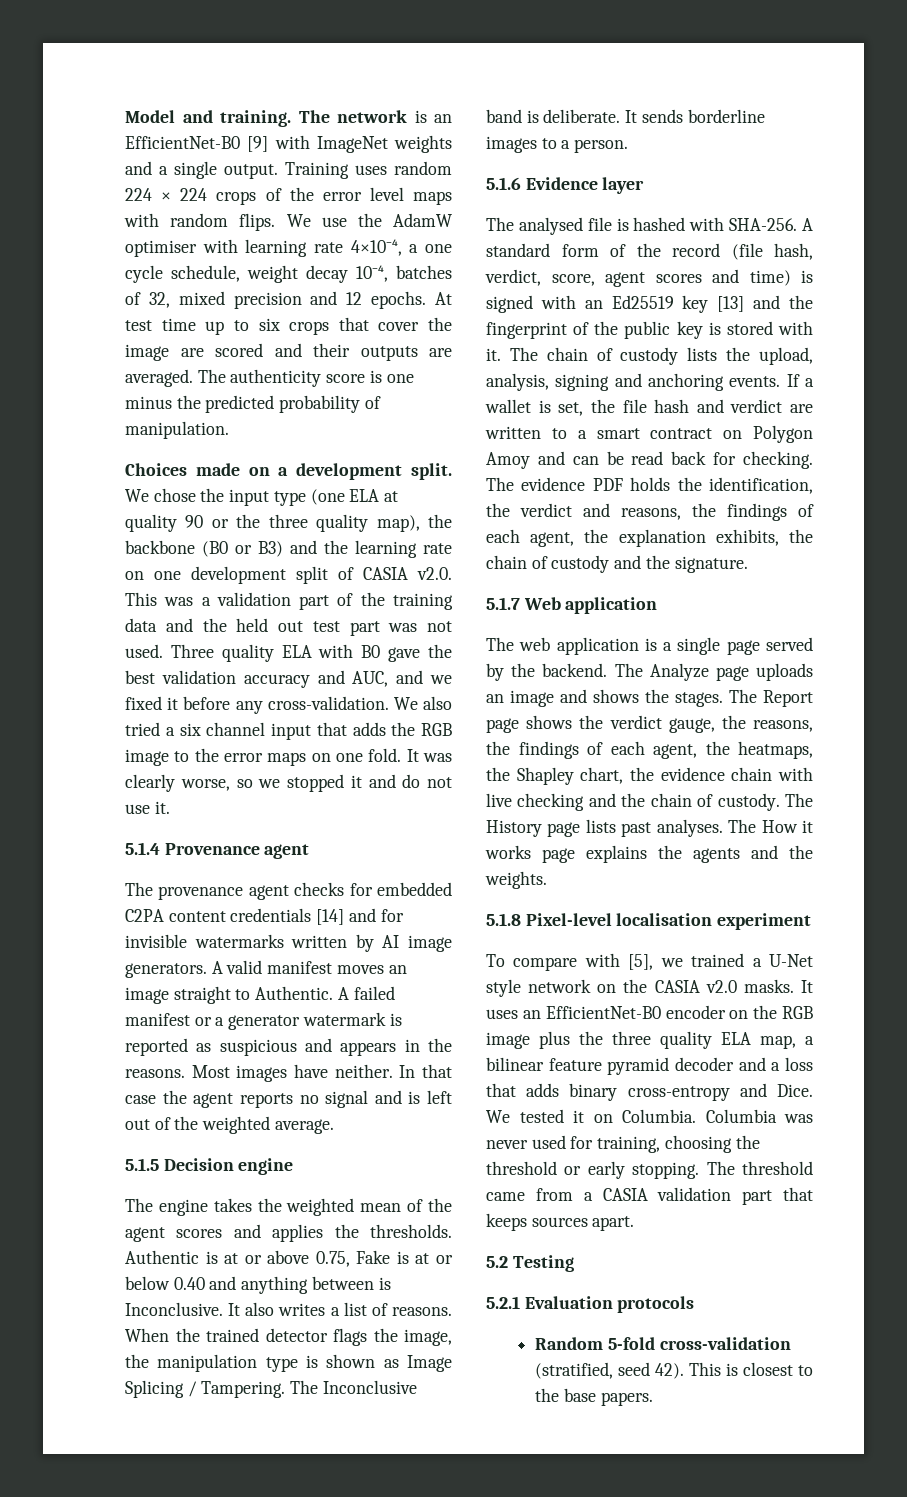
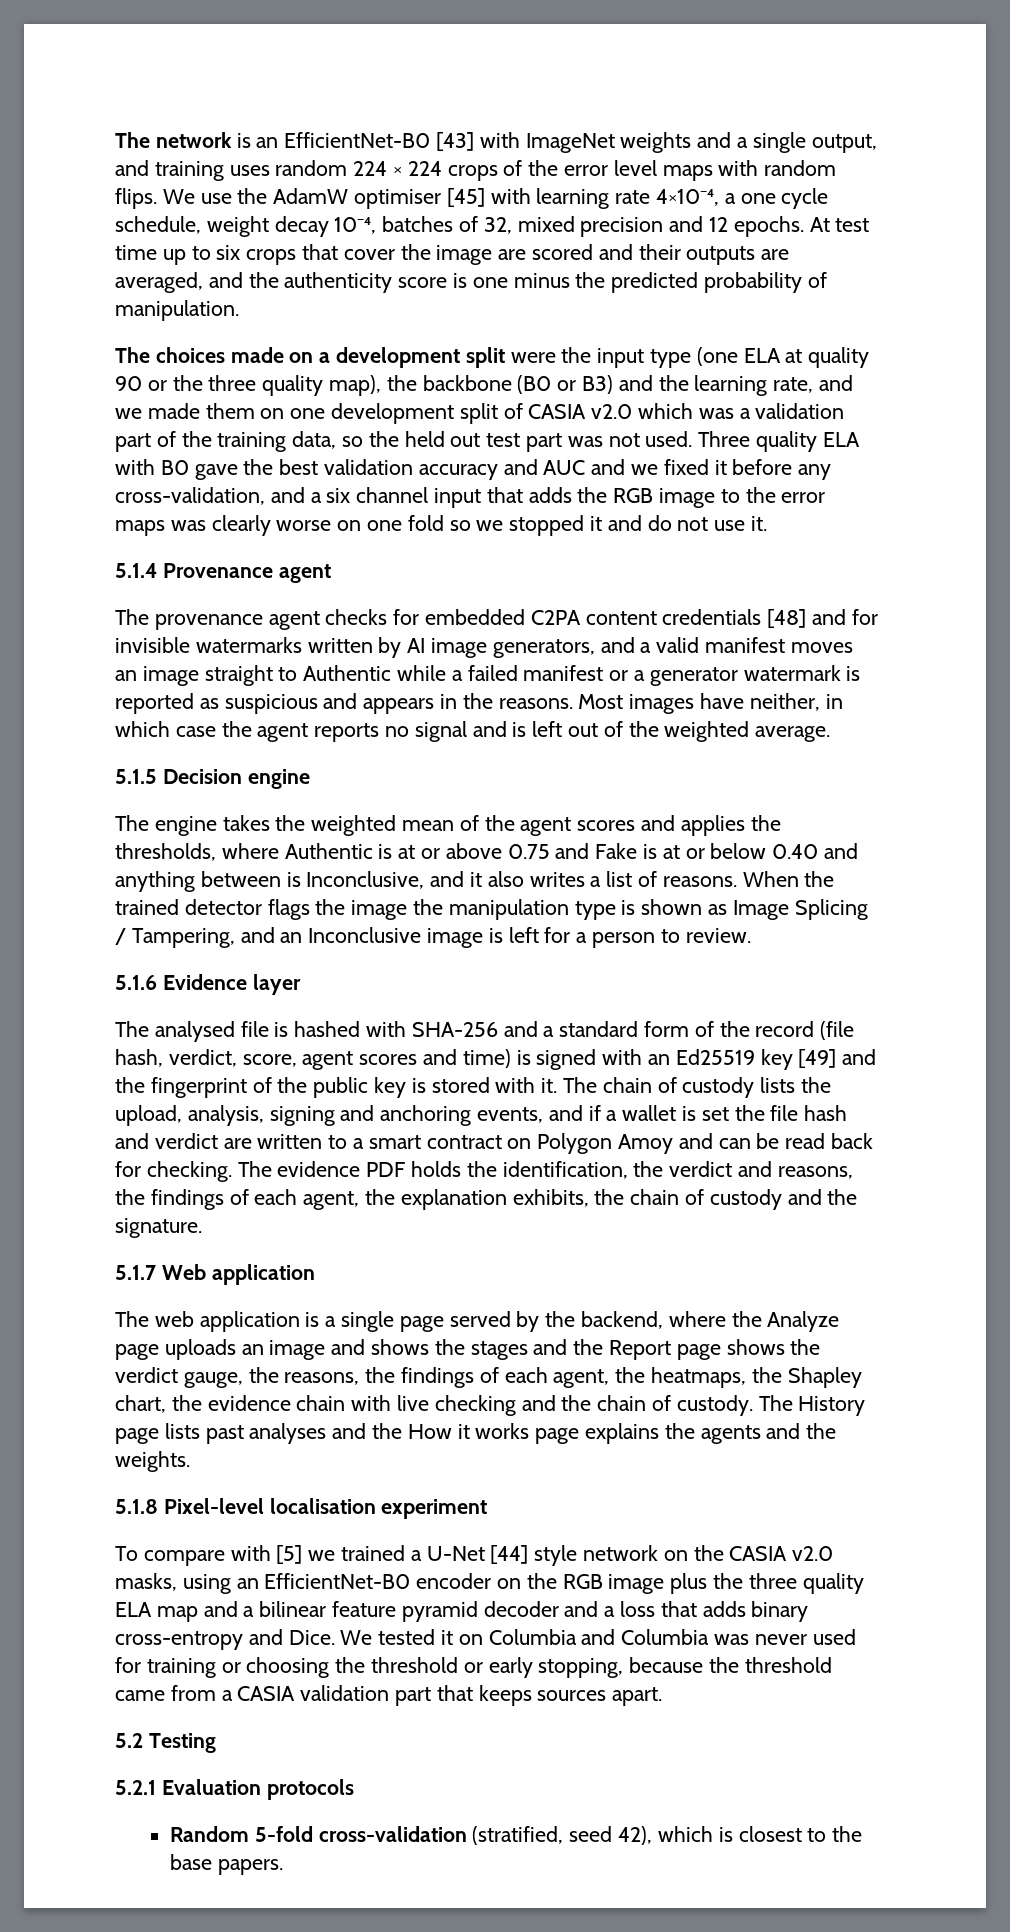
- Model and training. The network is an EfficientNet-B0 [9] with ImageNet weights and a single output. Training uses random 224 × 224 crops of the error level maps with random flips.
+ The network is an EfficientNet-B0 [43] with ImageNet weights and a single output, and training uses random 224 × 224 crops of the error level maps with random flips.
- We use the AdamW optimiser with learning rate 4×10⁻⁴, a one cycle schedule, weight decay 10⁻⁴, batches of 32, mixed precision and 12 epochs.
+ We use the AdamW optimiser [45] with learning rate 4×10⁻⁴, a one cycle schedule, weight decay 10⁻⁴, batches of 32, mixed precision and 12 epochs.
- At test time up to six crops that cover the image are scored and their outputs are averaged. The authenticity score is one minus the predicted probability of manipulation.
+ At test time up to six crops that cover the image are scored and their outputs are averaged, and the authenticity score is one minus the predicted probability of manipulation.
- Choices made on a development split. We chose the input type (one ELA at quality 90 or the three quality map), the backbone (B0 or B3) and the learning rate on one development split of CASIA v2.0. This was a validation part of the training data and the held out test part was not used.
+ The choices made on a development split were the input type (one ELA at quality 90 or the three quality map), the backbone (B0 or B3) and the learning rate, and we made them on one development split of CASIA v2.0 which was a validation part of the training data, so the held out test part was not used.
- Three quality ELA with B0 gave the best validation accuracy and AUC, and we fixed it before any cross-validation. We also tried a six channel input that adds the RGB image to the error maps on one fold. It was clearly worse, so we stopped it and do not use it.
+ Three quality ELA with B0 gave the best validation accuracy and AUC and we fixed it before any cross-validation, and a six channel input that adds the RGB image to the error maps was clearly worse on one fold so we stopped it and do not use it.
- The provenance agent checks for embedded C2PA content credentials [14] and for invisible watermarks written by AI image generators. A valid manifest moves an image straight to Authentic. A failed manifest or a generator watermark is reported as suspicious and appears in the reasons.
+ The provenance agent checks for embedded C2PA content credentials [48] and for invisible watermarks written by AI image generators, and a valid manifest moves an image straight to Authentic while a failed manifest or a generator watermark is reported as suspicious and appears in the reasons.
- Most images have neither. In that case the agent reports no signal and is left out of the weighted average.
+ Most images have neither, in which case the agent reports no signal and is left out of the weighted average.
- The engine takes the weighted mean of the agent scores and applies the thresholds. Authentic is at or above 0.75, Fake is at or below 0.40 and anything between is Inconclusive. It also writes a list of reasons.
+ The engine takes the weighted mean of the agent scores and applies the thresholds, where Authentic is at or above 0.75 and Fake is at or below 0.40 and anything between is Inconclusive, and it also writes a list of reasons.
- When the trained detector flags the image, the manipulation type is shown as Image Splicing / Tampering. The Inconclusive band is deliberate. It sends borderline images to a person.
+ When the trained detector flags the image the manipulation type is shown as Image Splicing / Tampering, and an Inconclusive image is left for a person to review.
- The analysed file is hashed with SHA-256. A standard form of the record (file hash, verdict, score, agent scores and time) is signed with an Ed25519 key [13] and the fingerprint of the public key is stored with it.
+ The analysed file is hashed with SHA-256 and a standard form of the record (file hash, verdict, score, agent scores and time) is signed with an Ed25519 key [49] and the fingerprint of the public key is stored with it.
- The chain of custody lists the upload, analysis, signing and anchoring events. If a wallet is set, the file hash and verdict are written to a smart contract on Polygon Amoy and can be read back for checking.
+ The chain of custody lists the upload, analysis, signing and anchoring events, and if a wallet is set the file hash and verdict are written to a smart contract on Polygon Amoy and can be read back for checking.
- The web application is a single page served by the backend. The Analyze page uploads an image and shows the stages. The Report page shows the verdict gauge, the reasons, the findings of each agent, the heatmaps, the Shapley chart, the evidence chain with live checking and the chain of custody.
+ The web application is a single page served by the backend, where the Analyze page uploads an image and shows the stages and the Report page shows the verdict gauge, the reasons, the findings of each agent, the heatmaps, the Shapley chart, the evidence chain with live checking and the chain of custody.
- The History page lists past analyses. The How it works page explains the agents and the weights.
+ The History page lists past analyses and the How it works page explains the agents and the weights.
- To compare with [5], we trained a U-Net style network on the CASIA v2.0 masks. It uses an EfficientNet-B0 encoder on the RGB image plus the three quality ELA map, a bilinear feature pyramid decoder and a loss that adds binary cross-entropy and Dice.
+ To compare with [5] we trained a U-Net [44] style network on the CASIA v2.0 masks, using an EfficientNet-B0 encoder on the RGB image plus the three quality ELA map and a bilinear feature pyramid decoder and a loss that adds binary cross-entropy and Dice.
- We tested it on Columbia. Columbia was never used for training, choosing the threshold or early stopping. The threshold came from a CASIA validation part that keeps sources apart.
+ We tested it on Columbia and Columbia was never used for training or choosing the threshold or early stopping, because the threshold came from a CASIA validation part that keeps sources apart.
- Random 5-fold cross-validation (stratified, seed 42). This is closest to the base papers.
+ Random 5-fold cross-validation (stratified, seed 42), which is closest to the base papers.

